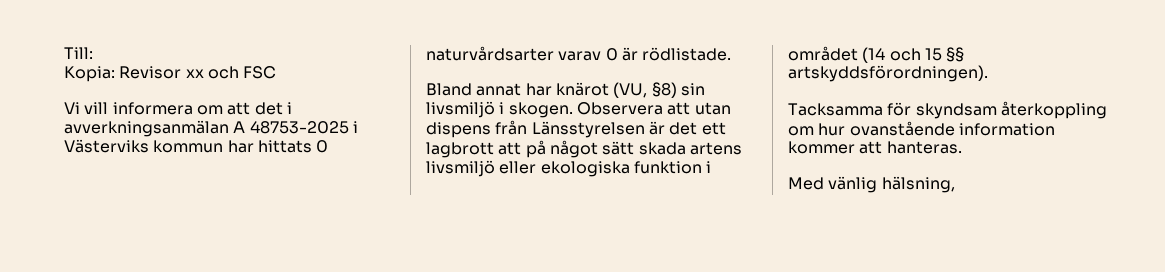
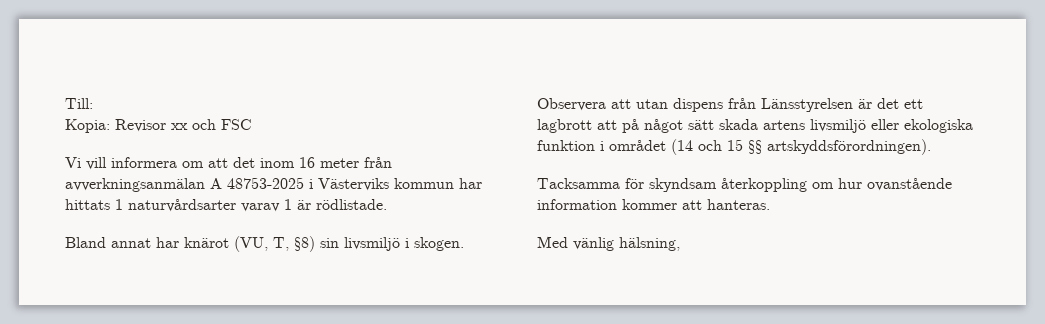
- Vi vill informera om att det i avverkningsanmälan A 48753-2025 i Västerviks kommun har hittats 0 naturvårdsarter varav 0 är rödlistade.
+ Vi vill informera om att det inom 16 meter från avverkningsanmälan A 48753-2025 i Västerviks kommun har hittats 1 naturvårdsarter varav 1 är rödlistade.
- Bland annat har knärot (VU, §8) sin livsmiljö i skogen.
+ Bland annat har knärot (VU, T, §8) sin livsmiljö i skogen.

